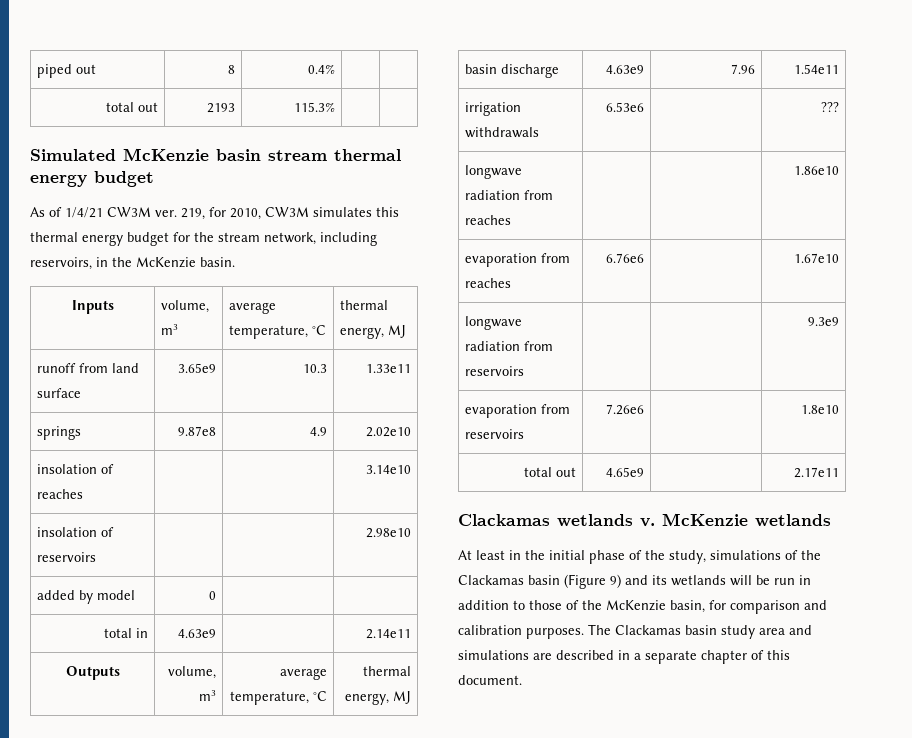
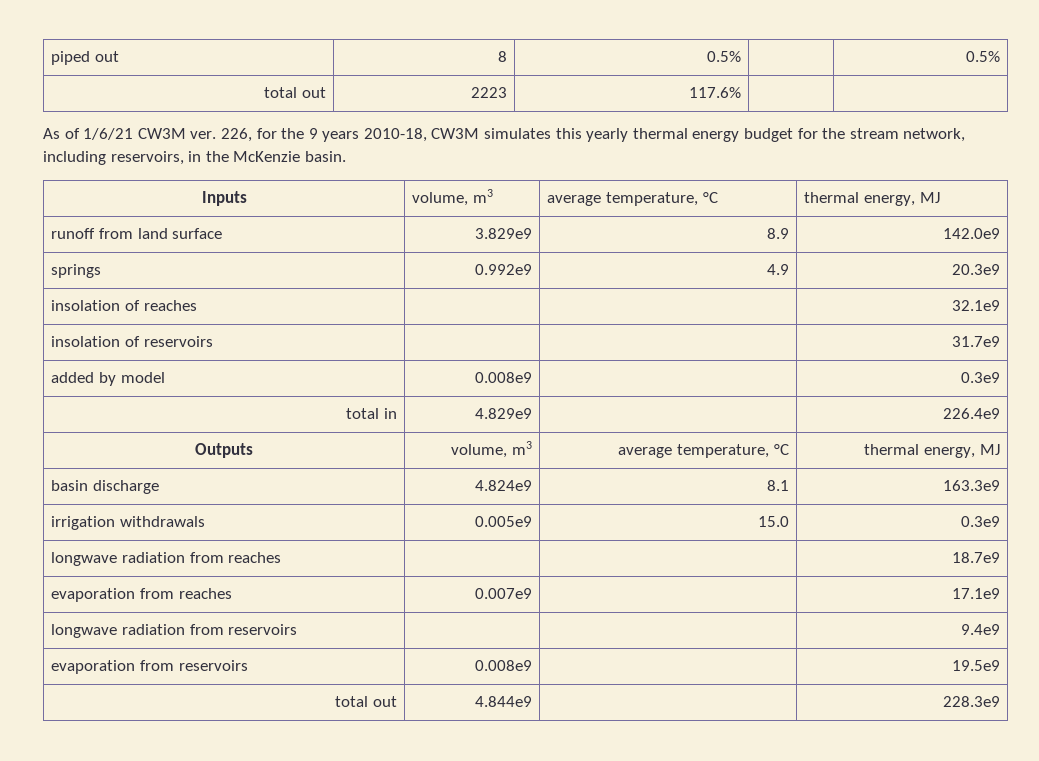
- piped out | 8 | 0.4% | |
- total out | 2193 | 115.3% | |
- Simulated McKenzie basin stream thermal energy budget
+ piped out | 8 | 0.5% | | 0.5%
+ total out | 2223 | 117.6% | |
- As of 1/4/21 CW3M ver.
+ As of 1/6/21 CW3M ver.
- 219, for 2010, CW3M simulates this thermal energy budget for the stream network, including reservoirs, in the McKenzie basin.
+ 226, for the 9 years 2010-18, CW3M simulates this yearly thermal energy budget for the stream network, including reservoirs, in the McKenzie basin.
- runoff from land surface | 3.65e9 | 10.3 | 1.33e11
+ runoff from land surface | 3.829e9 | 8.9 | 142.0e9
- springs | 9.87e8 | 4.9 | 2.02e10
+ springs | 0.992e9 | 4.9 | 20.3e9
- insolation of reaches | | | 3.14e10
+ insolation of reaches | | | 32.1e9
- insolation of reservoirs | | | 2.98e10
+ insolation of reservoirs | | | 31.7e9
- added by model | 0 | |
+ added by model | 0.008e9 | | 0.3e9
- total in | 4.63e9 | | 2.14e11
+ total in | 4.829e9 | | 226.4e9
- basin discharge | 4.63e9 | 7.96 | 1.54e11
+ basin discharge | 4.824e9 | 8.1 | 163.3e9
- irrigation withdrawals | 6.53e6 | | ???
+ irrigation withdrawals | 0.005e9 | 15.0 | 0.3e9
- longwave radiation from reaches | | | 1.86e10
+ longwave radiation from reaches | | | 18.7e9
- evaporation from reaches | 6.76e6 | | 1.67e10
+ evaporation from reaches | 0.007e9 | | 17.1e9
- longwave radiation from reservoirs | | | 9.3e9
+ longwave radiation from reservoirs | | | 9.4e9
- evaporation from reservoirs | 7.26e6 | | 1.8e10
- total out | 4.65e9 | | 2.17e11
- Clackamas wetlands v. McKenzie wetlands
- At least in the initial phase of the study, simulations of the Clackamas basin (Figure 9) and its wetlands will be run in addition to those of the McKenzie basin, for comparison and calibration purposes. The Clackamas basin study area and simulations are described in a separate chapter of this document.
+ evaporation from reservoirs | 0.008e9 | | 19.5e9
+ total out | 4.844e9 | | 228.3e9

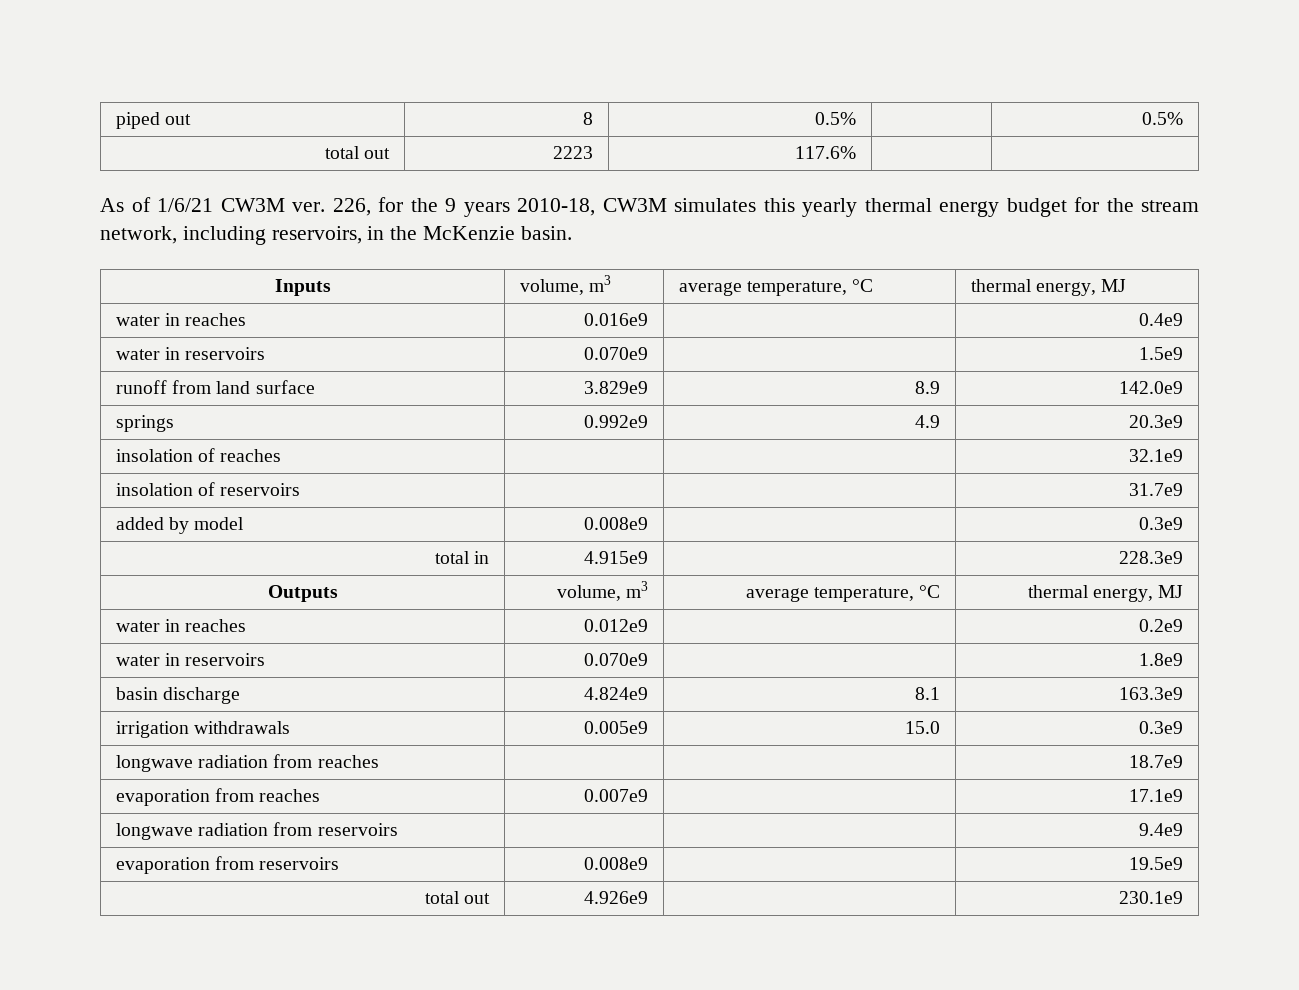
+ water in reaches | 0.016e9 | | 0.4e9
+ water in reservoirs | 0.070e9 | | 1.5e9
- total in | 4.829e9 | | 226.4e9
+ total in | 4.915e9 | | 228.3e9
+ water in reaches | 0.012e9 | | 0.2e9
+ water in reservoirs | 0.070e9 | | 1.8e9
- total out | 4.844e9 | | 228.3e9
+ total out | 4.926e9 | | 230.1e9

